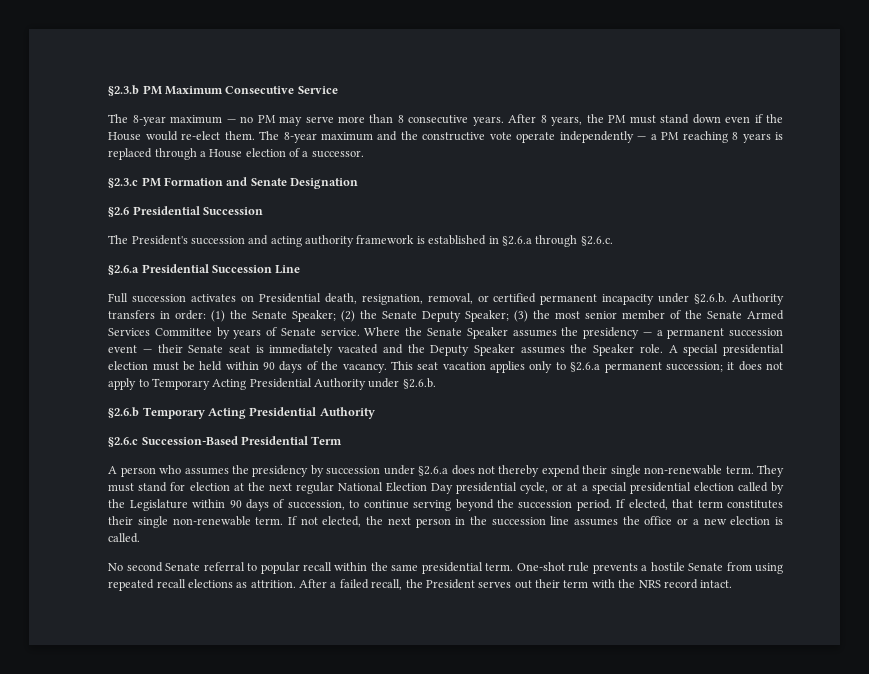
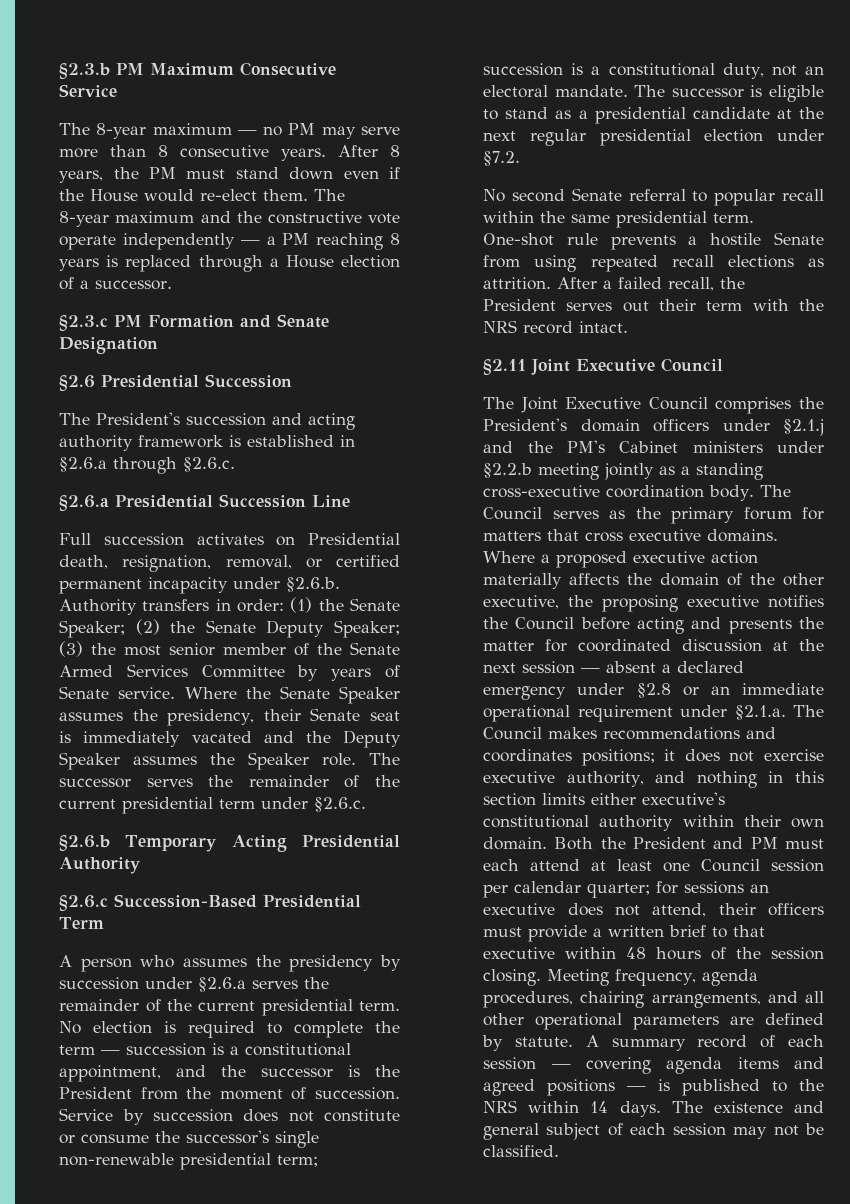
- Where the Senate Speaker assumes the presidency — a permanent succession event — their Senate seat is immediately vacated and the Deputy Speaker assumes the Speaker role.
+ Where the Senate Speaker assumes the presidency, their Senate seat is immediately vacated and the Deputy Speaker assumes the Speaker role.
- A special presidential election must be held within 90 days of the vacancy. This seat vacation applies only to §2.6.a permanent succession; it does not apply to Temporary Acting Presidential Authority under §2.6.b.
+ The successor serves the remainder of the current presidential term under §2.6.c.
- A person who assumes the presidency by succession under §2.6.a does not thereby expend their single non-renewable term. They must stand for election at the next regular National Election Day presidential cycle, or at a special presidential election called by the Legislature within 90 days of succession, to continue serving beyond the succession period. If elected, that term constitutes their single non-renewable term. If not elected, the next person in the succession line assumes the office or a new election is called.
+ A person who assumes the presidency by succession under §2.6.a serves the remainder of the current presidential term. No election is required to complete the term — succession is a constitutional appointment, and the successor is the President from the moment of succession. Service by succession does not constitute or consume the successor's single non-renewable presidential term; succession is a constitutional duty, not an electoral mandate. The successor is eligible to stand as a presidential candidate at the next regular presidential election under §7.2.
+ §2.11 Joint Executive Council
+ The Joint Executive Council comprises the President's domain officers under §2.1.j and the PM's Cabinet ministers under §2.2.b meeting jointly as a standing cross-executive coordination body. The Council serves as the primary forum for matters that cross executive domains. Where a proposed executive action materially affects the domain of the other executive, the proposing executive notifies the Council before acting and presents the matter for coordinated discussion at the next session — absent a declared emergency under §2.8 or an immediate operational requirement under §2.1.a. The Council makes recommendations and coordinates positions; it does not exercise executive authority, and nothing in this section limits either executive's constitutional authority within their own domain. Both the President and PM must each attend at least one Council session per calendar quarter; for sessions an executive does not attend, their officers must provide a written brief to that executive within 48 hours of the session closing. Meeting frequency, agenda procedures, chairing arrangements, and all other operational parameters are defined by statute. A summary record of each session — covering agenda items and agreed positions — is published to the NRS within 14 days. The existence and general subject of each session may not be classified.

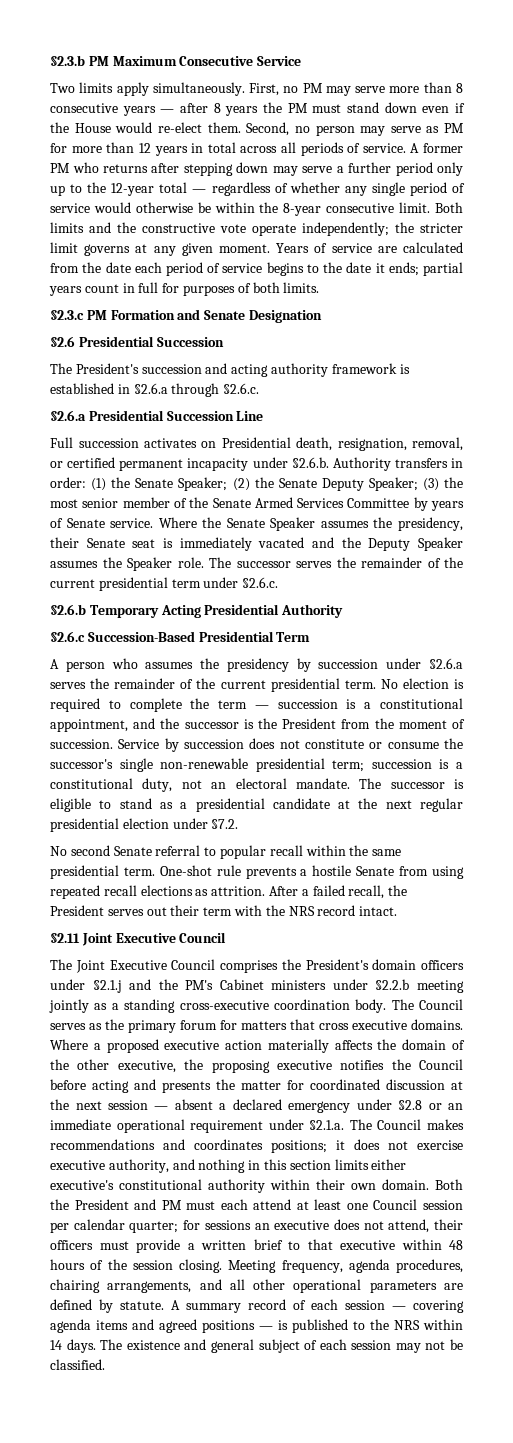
- The 8-year maximum — no PM may serve more than 8 consecutive years. After 8 years, the PM must stand down even if the House would re-elect them.
+ Two limits apply simultaneously. First, no PM may serve more than 8 consecutive years — after 8 years the PM must stand down even if the House would re-elect them.
- The 8-year maximum and the constructive vote operate independently — a PM reaching 8 years is replaced through a House election of a successor.
+ Second, no person may serve as PM for more than 12 years in total across all periods of service. A former PM who returns after stepping down may serve a further period only up to the 12-year total — regardless of whether any single period of service would otherwise be within the 8-year consecutive limit. Both limits and the constructive vote operate independently; the stricter limit governs at any given moment. Years of service are calculated from the date each period of service begins to the date it ends; partial years count in full for purposes of both limits.

